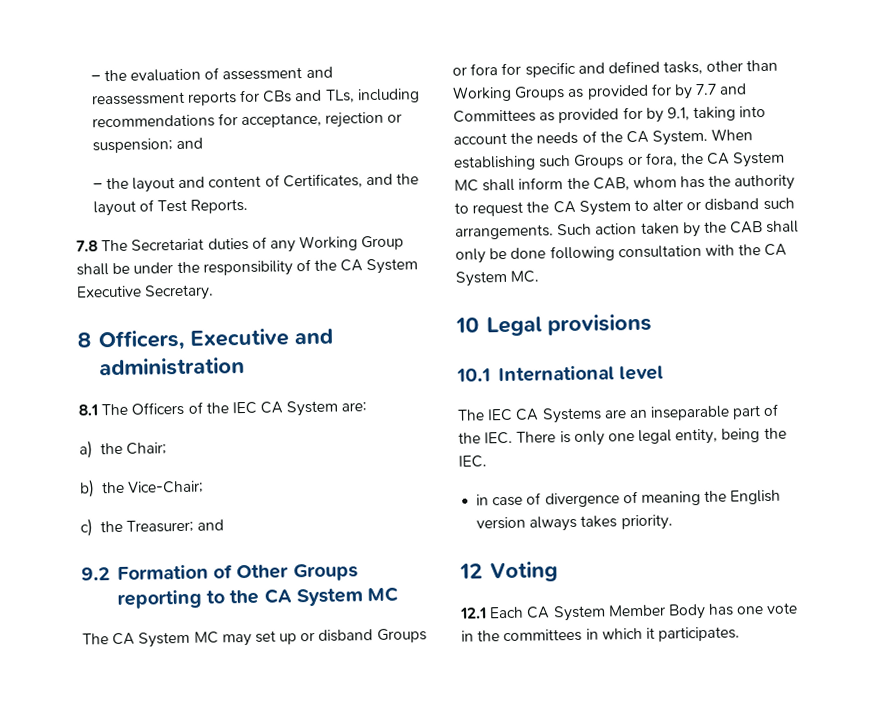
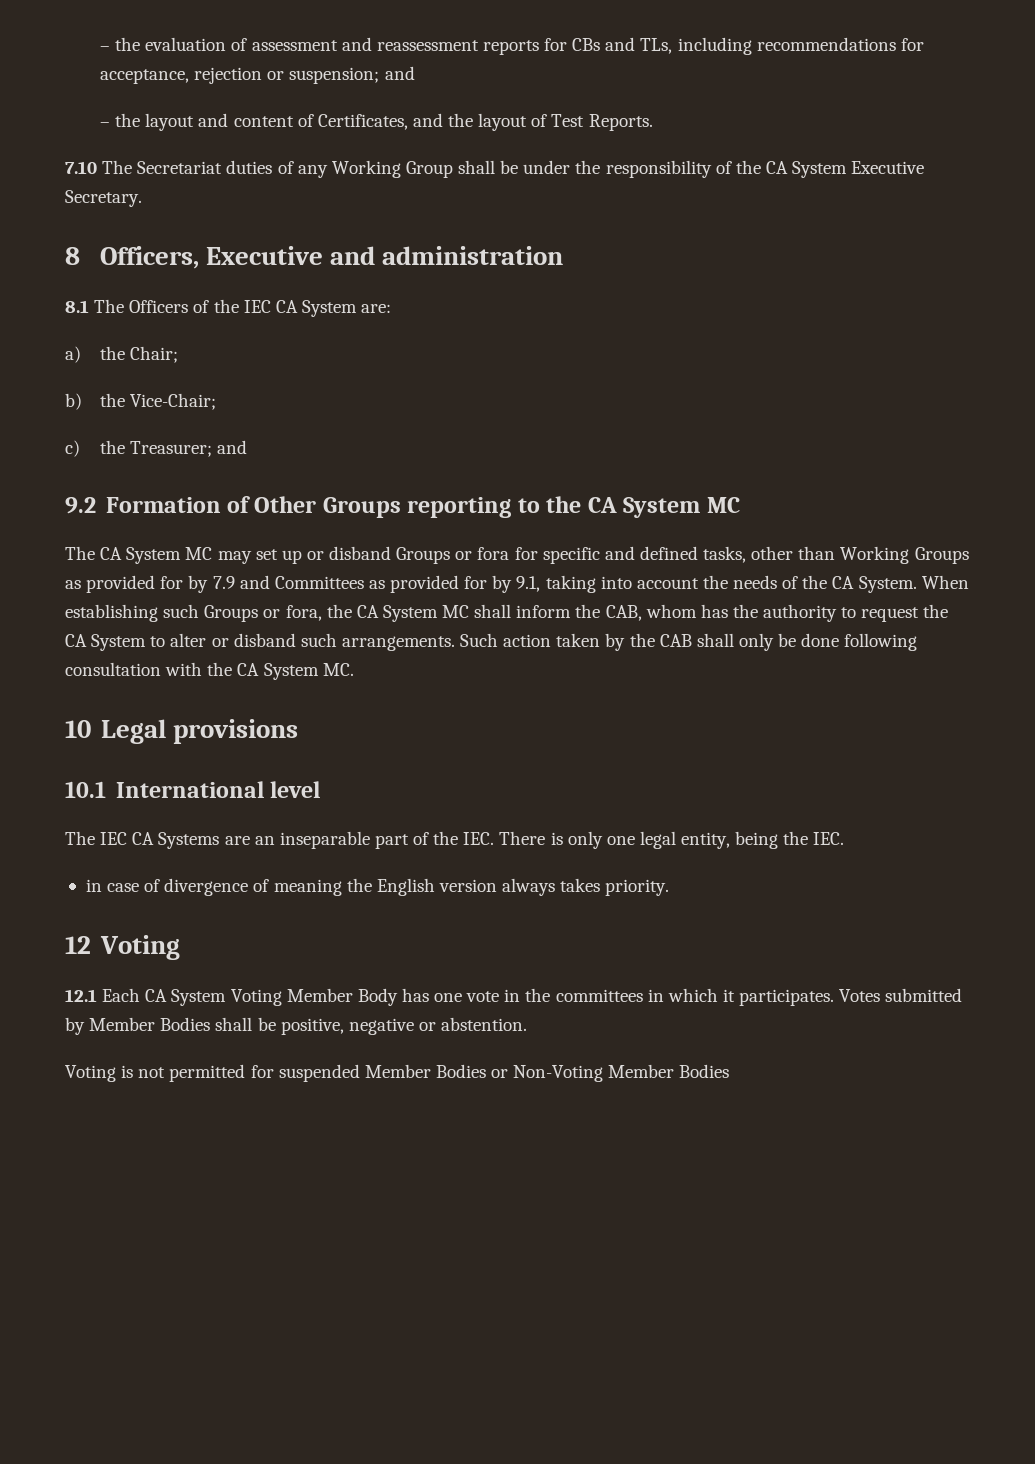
- 7.8 The Secretariat duties of any Working Group shall be under the responsibility of the CA System Executive Secretary.
+ 7.10 The Secretariat duties of any Working Group shall be under the responsibility of the CA System Executive Secretary.
- The CA System MC may set up or disband Groups or fora for specific and defined tasks, other than Working Groups as provided for by 7.7 and Committees as provided for by 9.1, taking into account the needs of the CA System.
+ The CA System MC may set up or disband Groups or fora for specific and defined tasks, other than Working Groups as provided for by 7.9 and Committees as provided for by 9.1, taking into account the needs of the CA System.
- 12.1 Each CA System Member Body has one vote in the committees in which it participates.
+ 12.1 Each CA System Voting Member Body has one vote in the committees in which it participates.
+ Votes submitted by Member Bodies shall be positive, negative or abstention.
+ Voting is not permitted for suspended Member Bodies or Non-Voting Member Bodies

